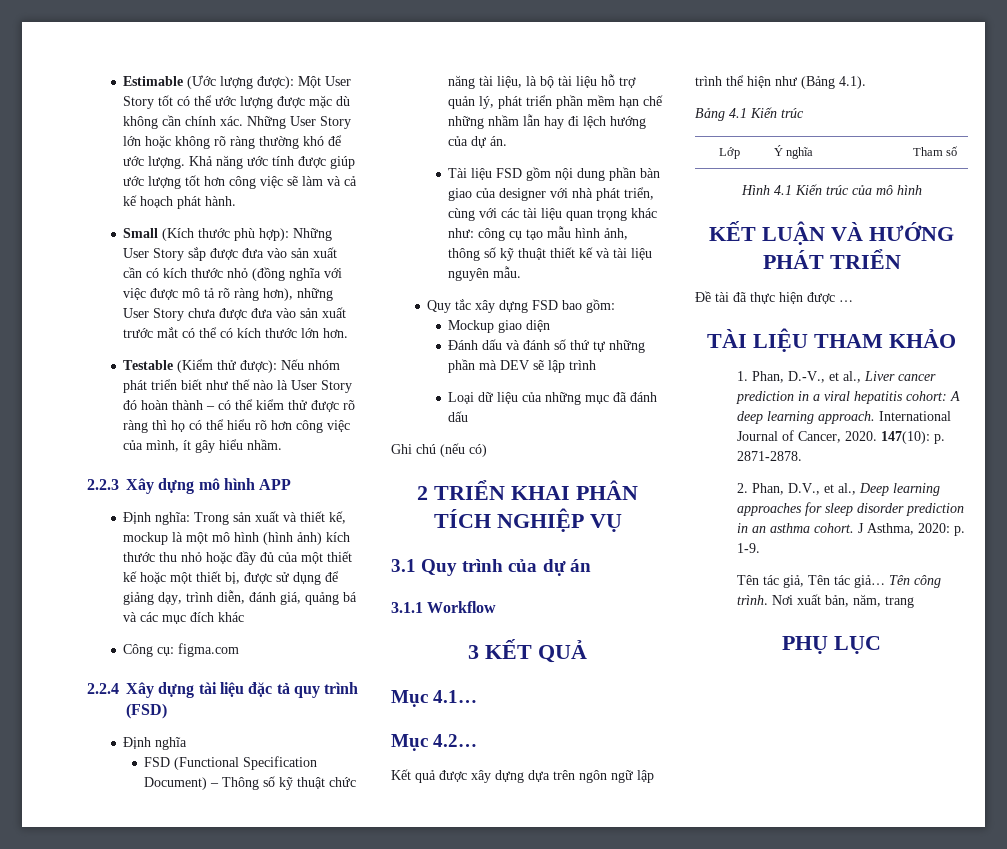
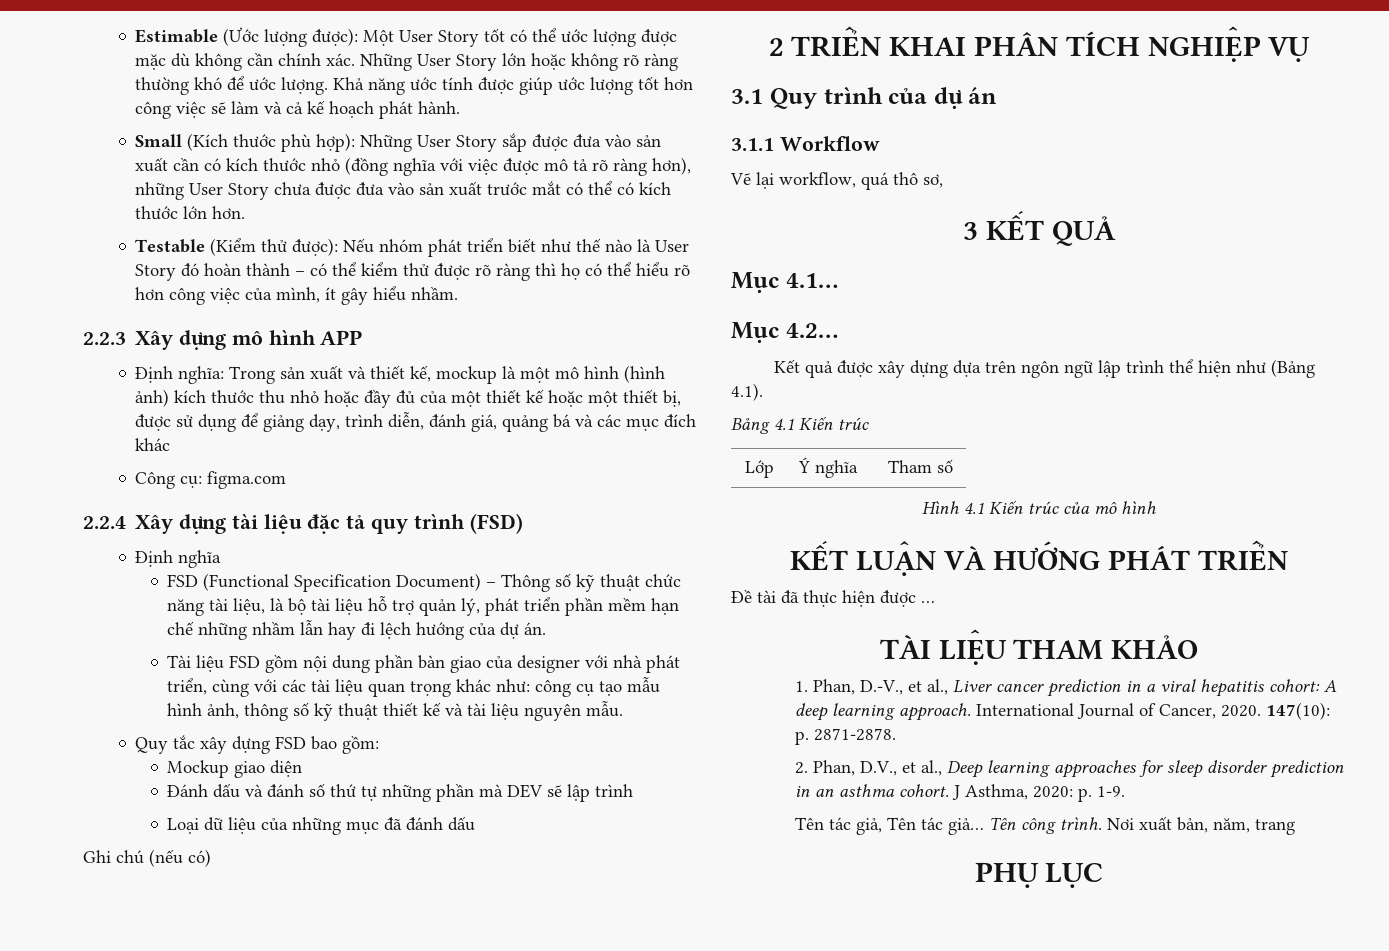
+ Vẽ lại workflow, quá thô sơ,

